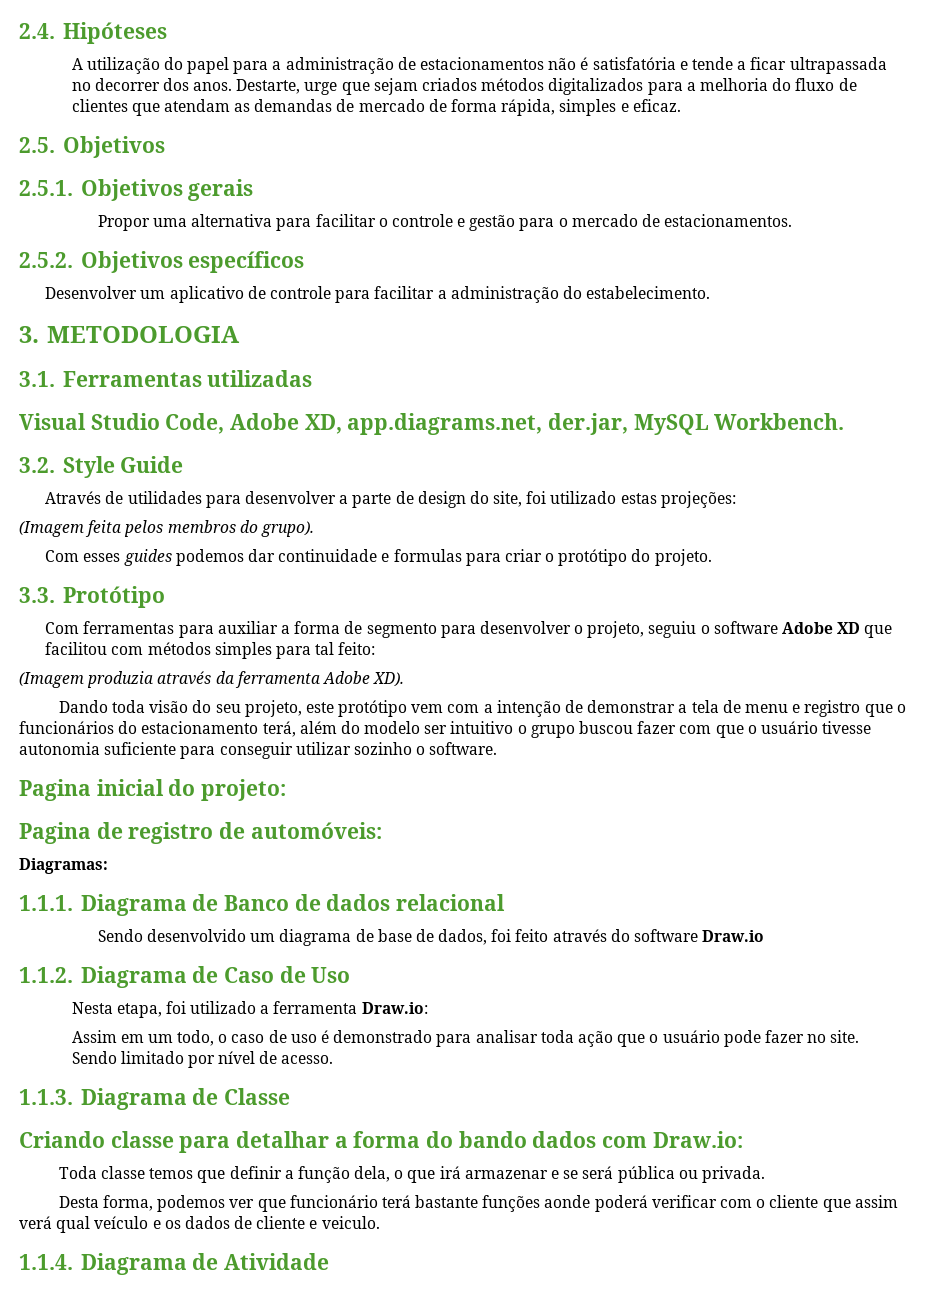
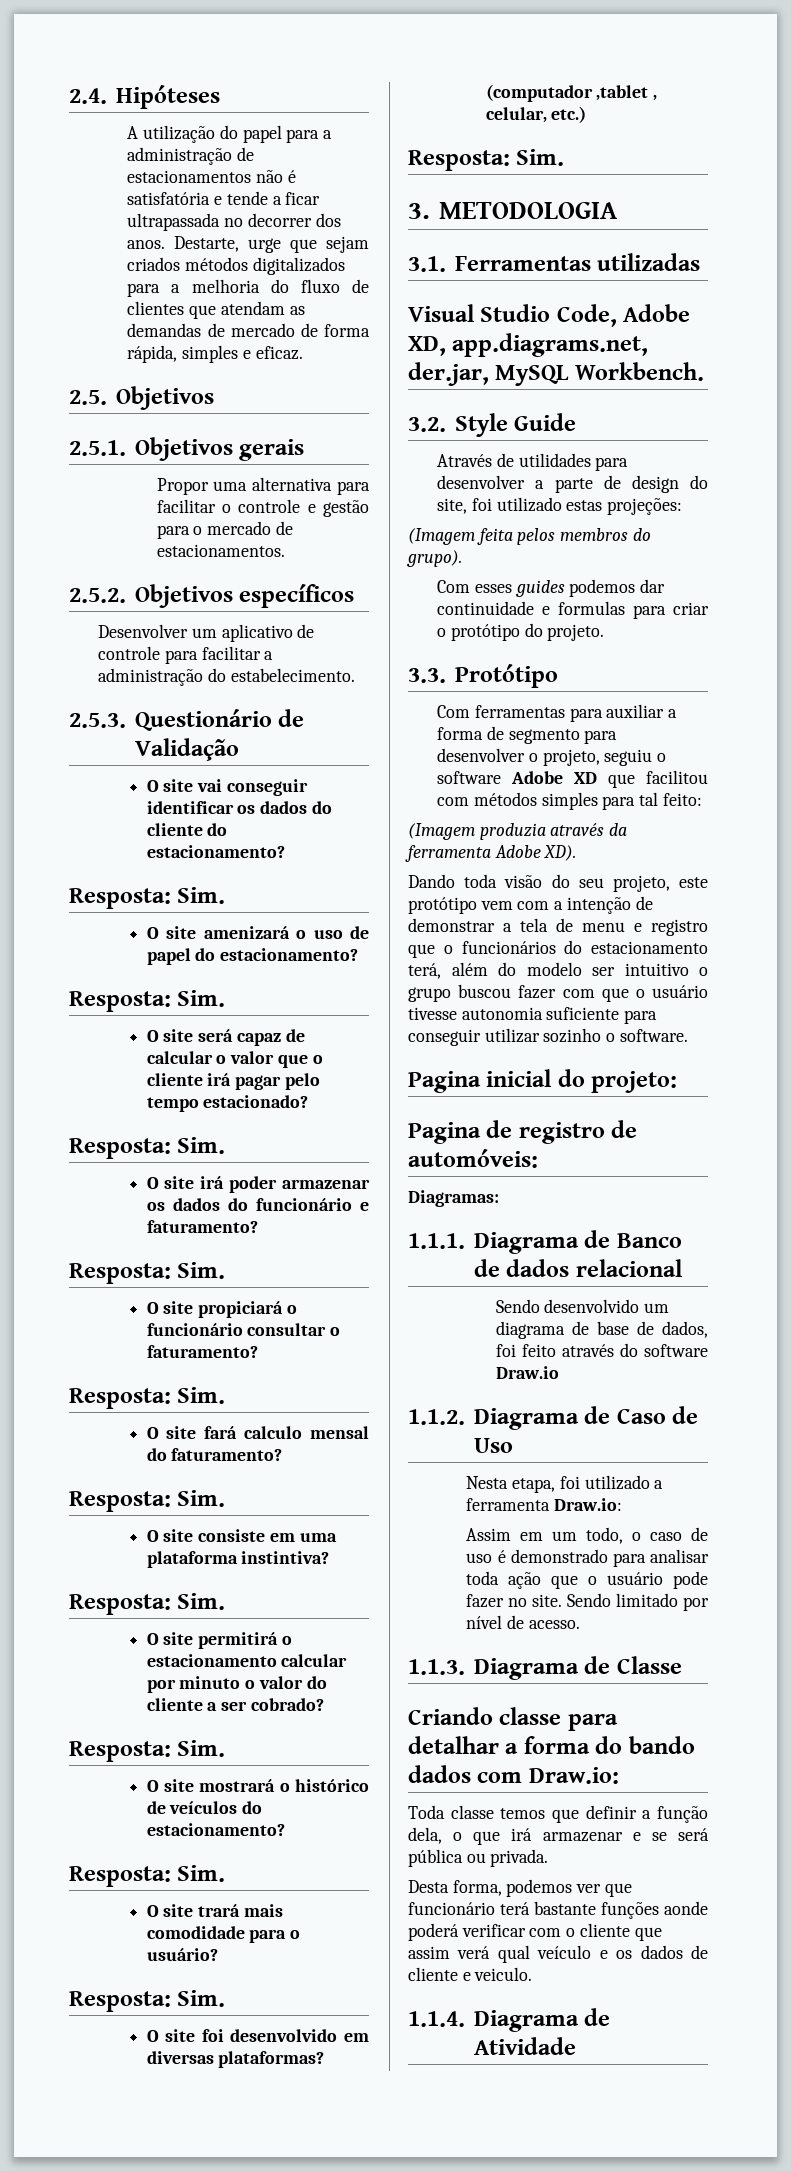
+ 2.5.3. Questionário de Validação
+ O site vai conseguir identificar os dados do cliente do estacionamento?
+ Resposta: Sim.
+ O site amenizará o uso de papel do estacionamento?
+ Resposta: Sim.
+ O site será capaz de calcular o valor que o cliente irá pagar pelo tempo estacionado?
+ Resposta: Sim.
+ O site irá poder armazenar os dados do funcionário e faturamento?
+ Resposta: Sim.
+ O site propiciará o funcionário consultar o faturamento?
+ Resposta: Sim.
+ O site fará calculo mensal do faturamento?
+ Resposta: Sim.
+ O site consiste em uma plataforma instintiva?
+ Resposta: Sim.
+ O site permitirá o estacionamento calcular por minuto o valor do cliente a ser cobrado?
+ Resposta: Sim.
+ O site mostrará o histórico de veículos do estacionamento?
+ Resposta: Sim.
+ O site trará mais comodidade para o usuário?
+ Resposta: Sim.
+ O site foi desenvolvido em diversas plataformas? (computador ,tablet , celular, etc.)
+ Resposta: Sim.

